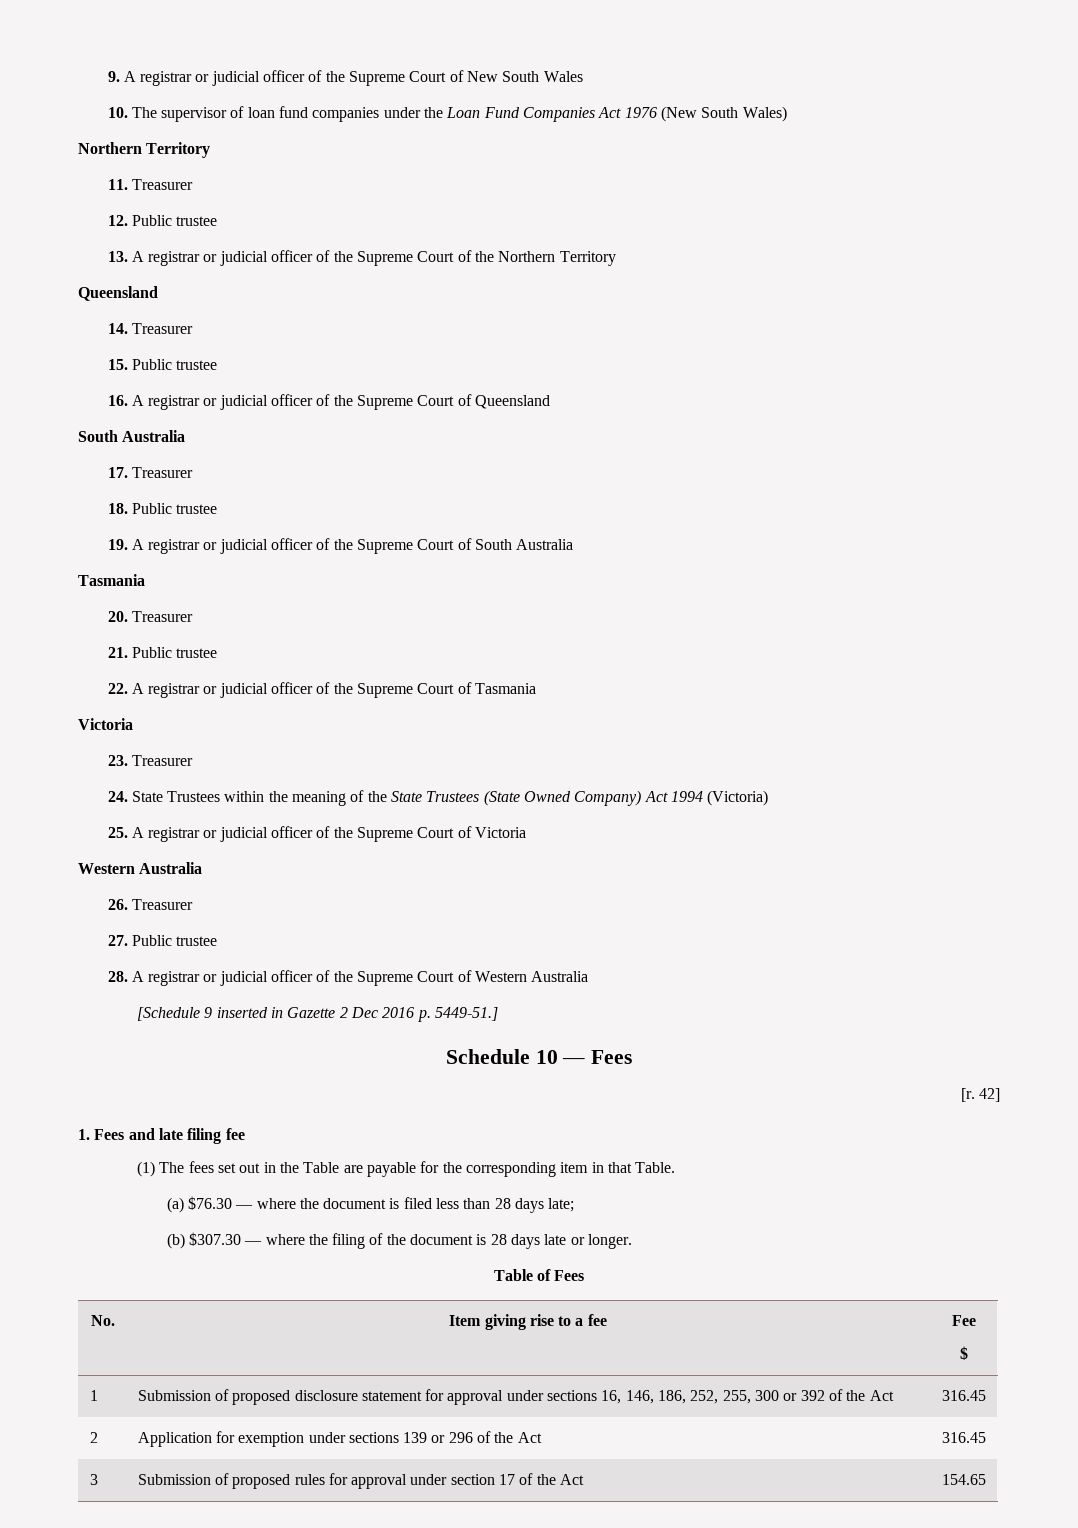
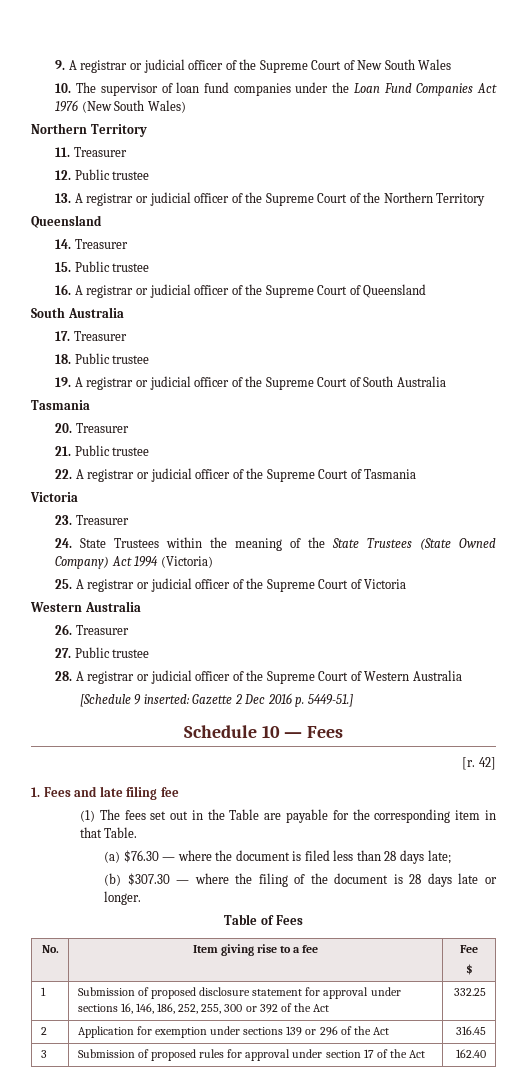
- [Schedule 9 inserted in Gazette 2 Dec 2016 p. 5449-51.]
+ [Schedule 9 inserted: Gazette 2 Dec 2016 p. 5449-51.]
- 1 | Submission of proposed disclosure statement for approval under sections 16, 146, 186, 252, 255, 300 or 392 of the Act | 316.45
+ 1 | Submission of proposed disclosure statement for approval under sections 16, 146, 186, 252, 255, 300 or 392 of the Act | 332.25
- 3 | Submission of proposed rules for approval under section 17 of the Act | 154.65
+ 3 | Submission of proposed rules for approval under section 17 of the Act | 162.40

